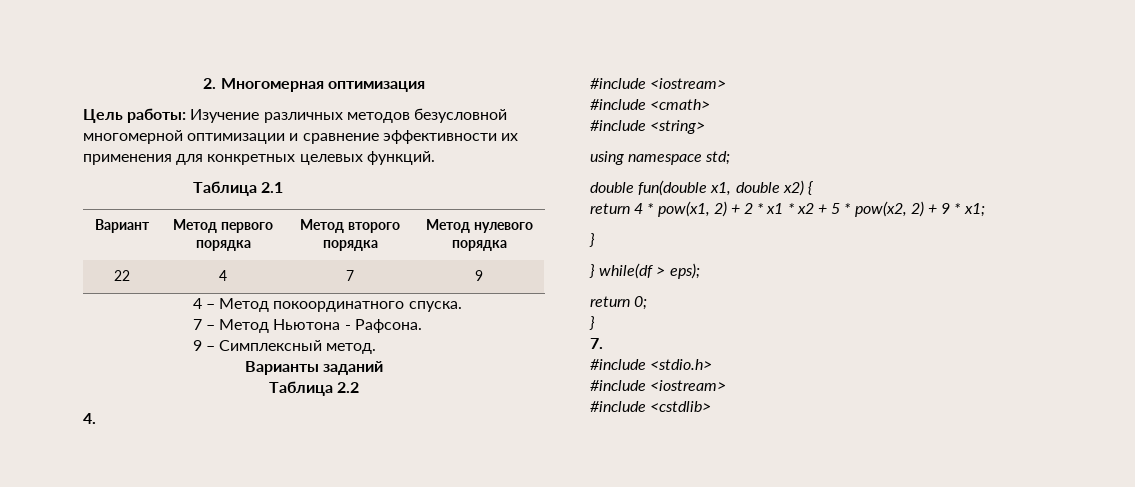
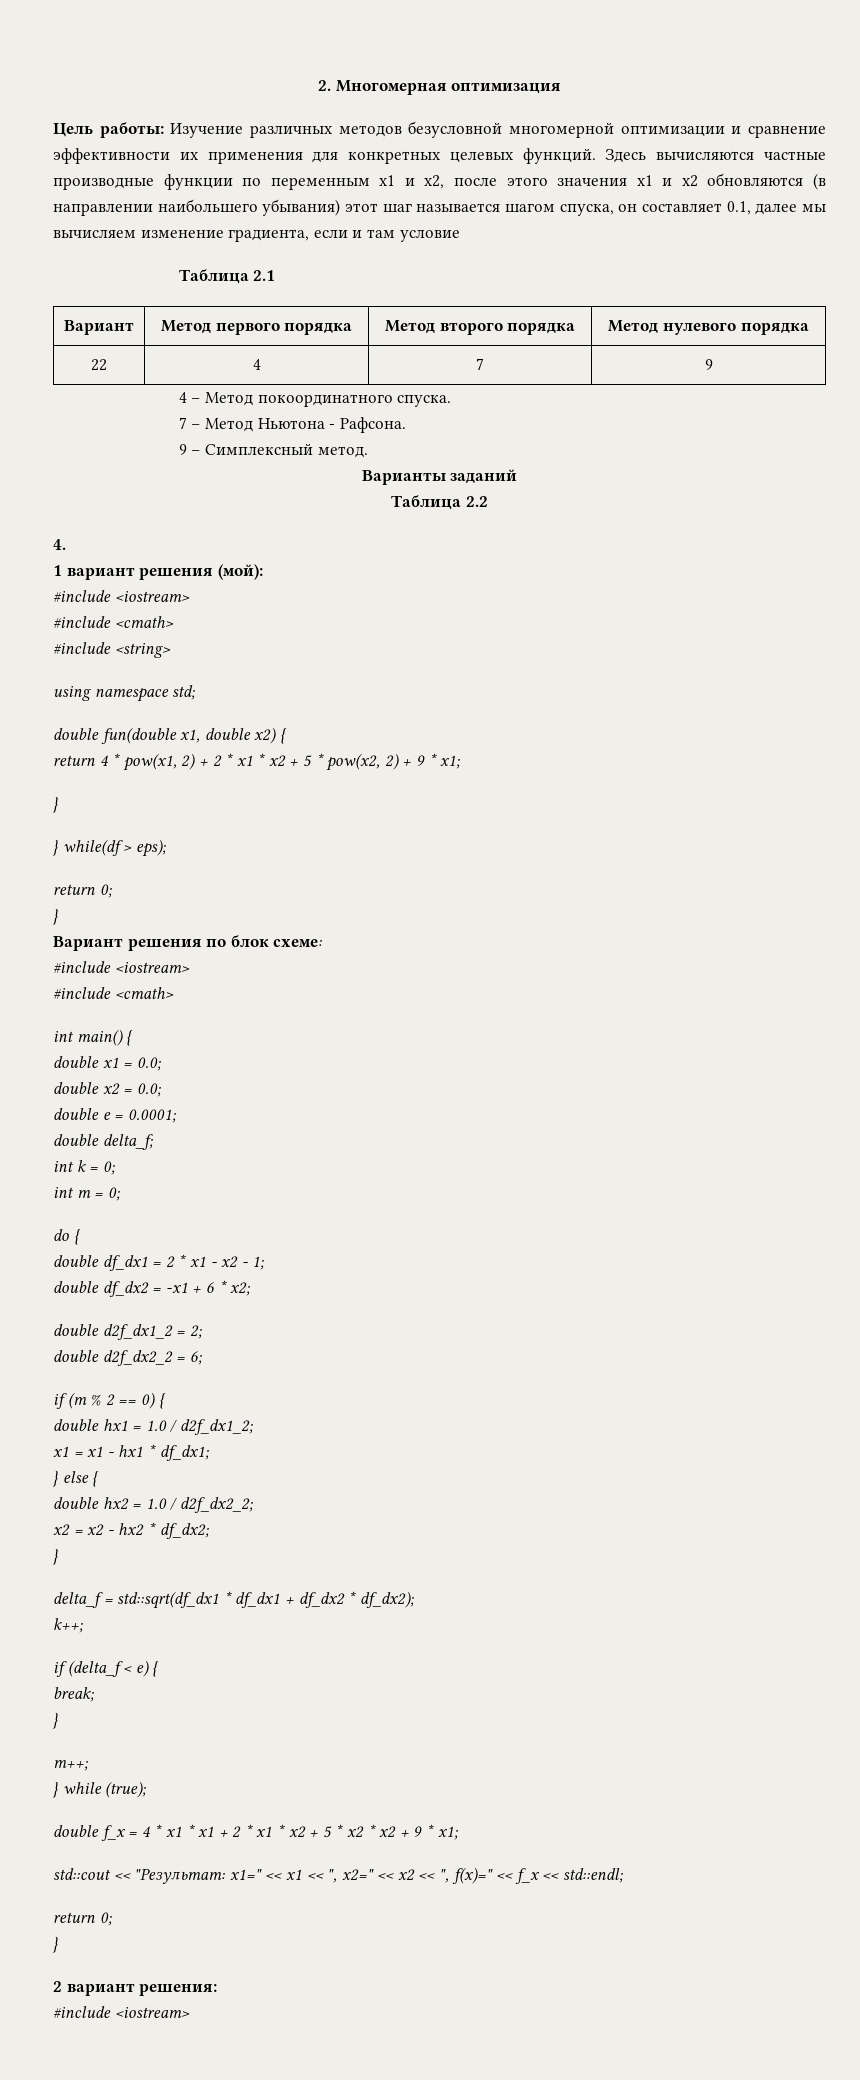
+ Здесь вычисляются частные производные функции по переменным х1 и х2, после этого значения х1 и х2 обновляются (в направлении наибольшего убывания) этот шаг называется шагом спуска, он составляет 0.1, далее мы вычисляем изменение градиента, если и там условие
+ 1 вариант решения (мой):
- 7.
- #include <stdio.h>
+ Вариант решения по блок схеме:
  #include <iostream>
- #include <cstdlib>
+ #include <cmath>
+ int main() {
+ double x1 = 0.0;
+ double x2 = 0.0;
+ double e = 0.0001;
+ double delta_f;
+ int k = 0;
+ int m = 0;
+ do {
+ double df_dx1 = 2 * x1 - x2 - 1;
+ double df_dx2 = -x1 + 6 * x2;
+ double d2f_dx1_2 = 2;
+ double d2f_dx2_2 = 6;
+ if (m % 2 == 0) {
+ double hx1 = 1.0 / d2f_dx1_2;
+ x1 = x1 - hx1 * df_dx1;
+ } else {
+ double hx2 = 1.0 / d2f_dx2_2;
+ x2 = x2 - hx2 * df_dx2;
+ }
+ delta_f = std::sqrt(df_dx1 * df_dx1 + df_dx2 * df_dx2);
+ k++;
+ if (delta_f < e) {
+ break;
+ }
+ m++;
+ } while (true);
+ double f_x = 4 * x1 * x1 + 2 * x1 * x2 + 5 * x2 * x2 + 9 * x1;
+ std::cout << "Результат: x1=" << x1 << ", x2=" << x2 << ", f(х)=" << f_x << std::endl;
+ return 0;
+ }
+ 2 вариант решения:
+ #include <iostream>

